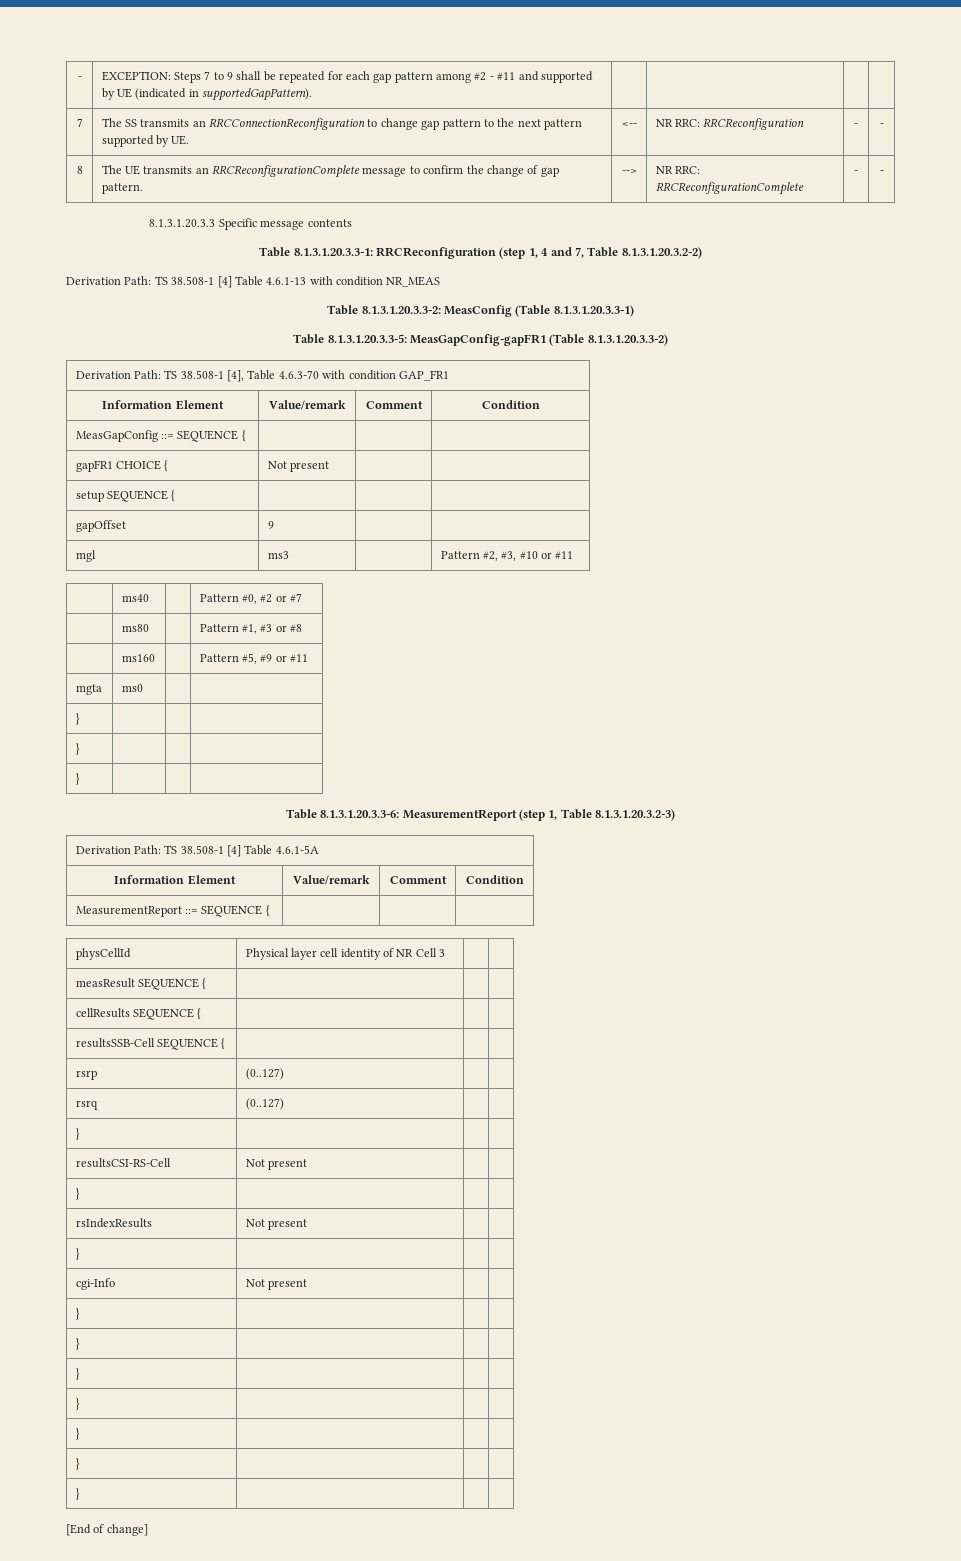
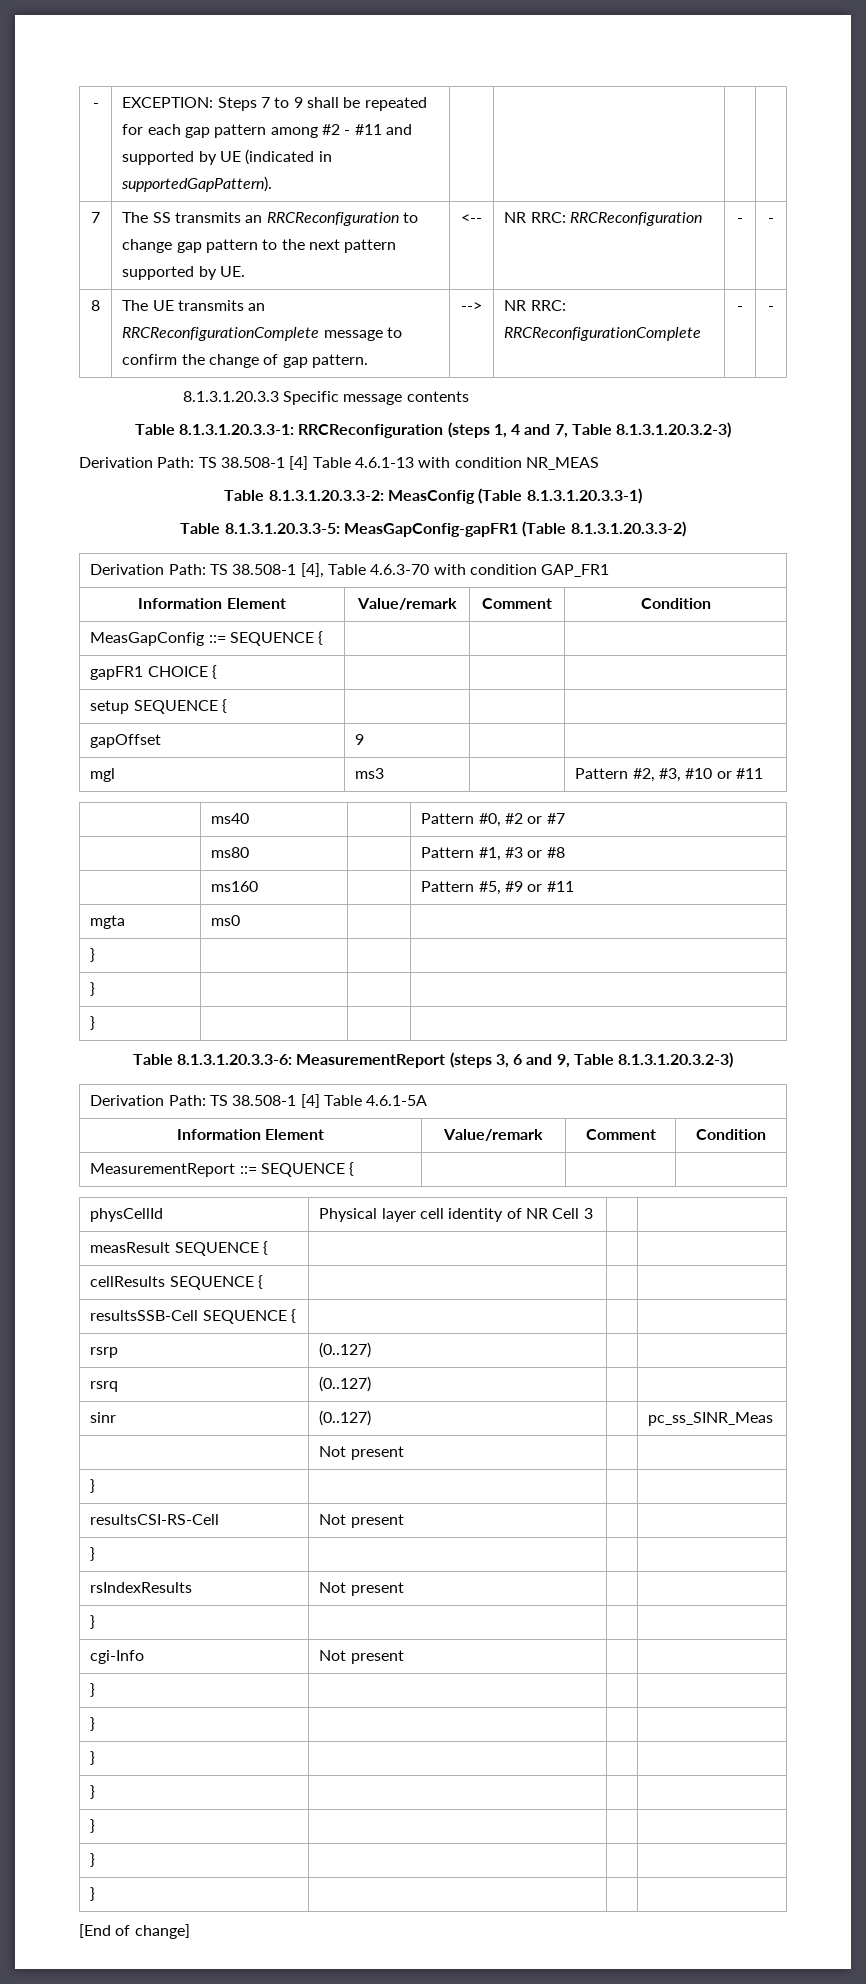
- 7 | The SS transmits an RRCConnectionReconfiguration to change gap pattern to the next pattern supported by UE. | <-- | NR RRC: RRCReconfiguration | - | -
+ 7 | The SS transmits an RRCReconfiguration to change gap pattern to the next pattern supported by UE. | <-- | NR RRC: RRCReconfiguration | - | -
- Table 8.1.3.1.20.3.3-1: RRCReconfiguration (step 1, 4 and 7, Table 8.1.3.1.20.3.2-2)
+ Table 8.1.3.1.20.3.3-1: RRCReconfiguration (steps 1, 4 and 7, Table 8.1.3.1.20.3.2-3)
- gapFR1 CHOICE { | Not present | |
+ gapFR1 CHOICE { | | |
- Table 8.1.3.1.20.3.3-6: MeasurementReport (step 1, Table 8.1.3.1.20.3.2-3)
+ Table 8.1.3.1.20.3.3-6: MeasurementReport (steps 3, 6 and 9, Table 8.1.3.1.20.3.2-3)
+ sinr | (0..127) | | pc_ss_SINR_Meas
+ | Not present | |

